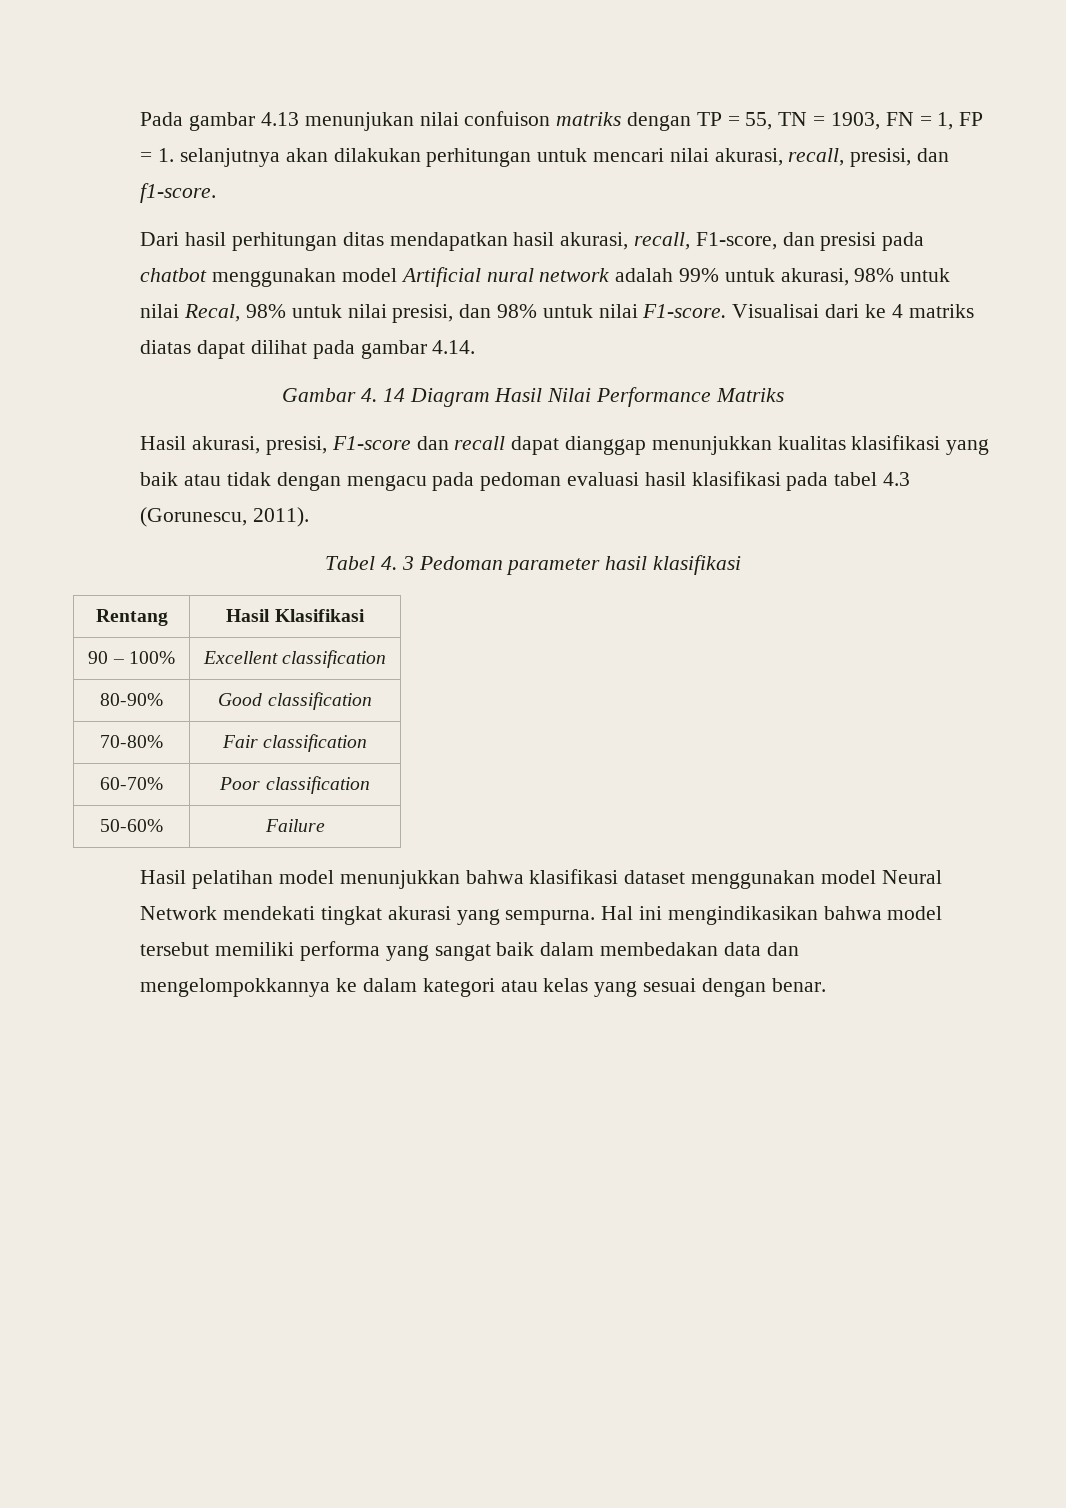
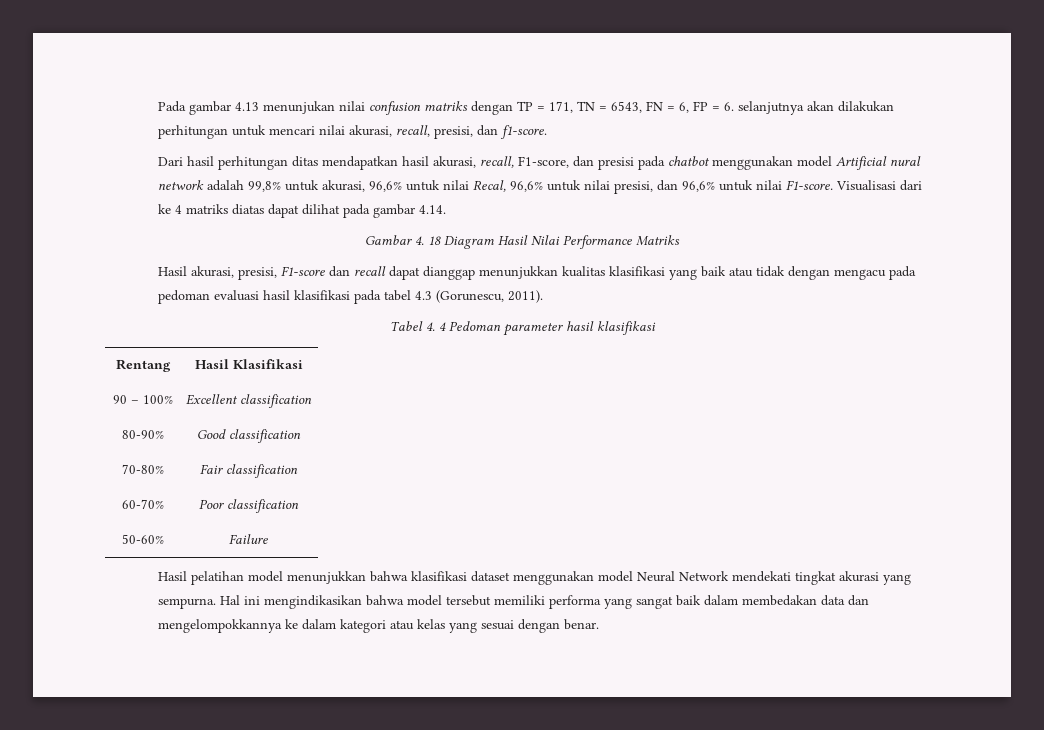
- Pada gambar 4.13 menunjukan nilai confuison matriks dengan TP = 55, TN = 1903, FN = 1, FP = 1. selanjutnya akan dilakukan perhitungan untuk mencari nilai akurasi, recall, presisi, dan f1-score.
+ Pada gambar 4.13 menunjukan nilai confusion matriks dengan TP = 171, TN = 6543, FN = 6, FP = 6. selanjutnya akan dilakukan perhitungan untuk mencari nilai akurasi, recall, presisi, dan f1-score.
- Dari hasil perhitungan ditas mendapatkan hasil akurasi, recall, F1-score, dan presisi pada chatbot menggunakan model Artificial nural network adalah 99% untuk akurasi, 98% untuk nilai Recal, 98% untuk nilai presisi, dan 98% untuk nilai F1-score.
+ Dari hasil perhitungan ditas mendapatkan hasil akurasi, recall, F1-score, dan presisi pada chatbot menggunakan model Artificial nural network adalah 99,8% untuk akurasi, 96,6% untuk nilai Recal, 96,6% untuk nilai presisi, dan 96,6% untuk nilai F1-score.
- Visualisai dari ke 4 matriks diatas dapat dilihat pada gambar 4.14.
+ Visualisasi dari ke 4 matriks diatas dapat dilihat pada gambar 4.14.
- Gambar 4. 14 Diagram Hasil Nilai Performance Matriks
+ Gambar 4. 18 Diagram Hasil Nilai Performance Matriks
- Tabel 4. 3 Pedoman parameter hasil klasifikasi
+ Tabel 4. 4 Pedoman parameter hasil klasifikasi

